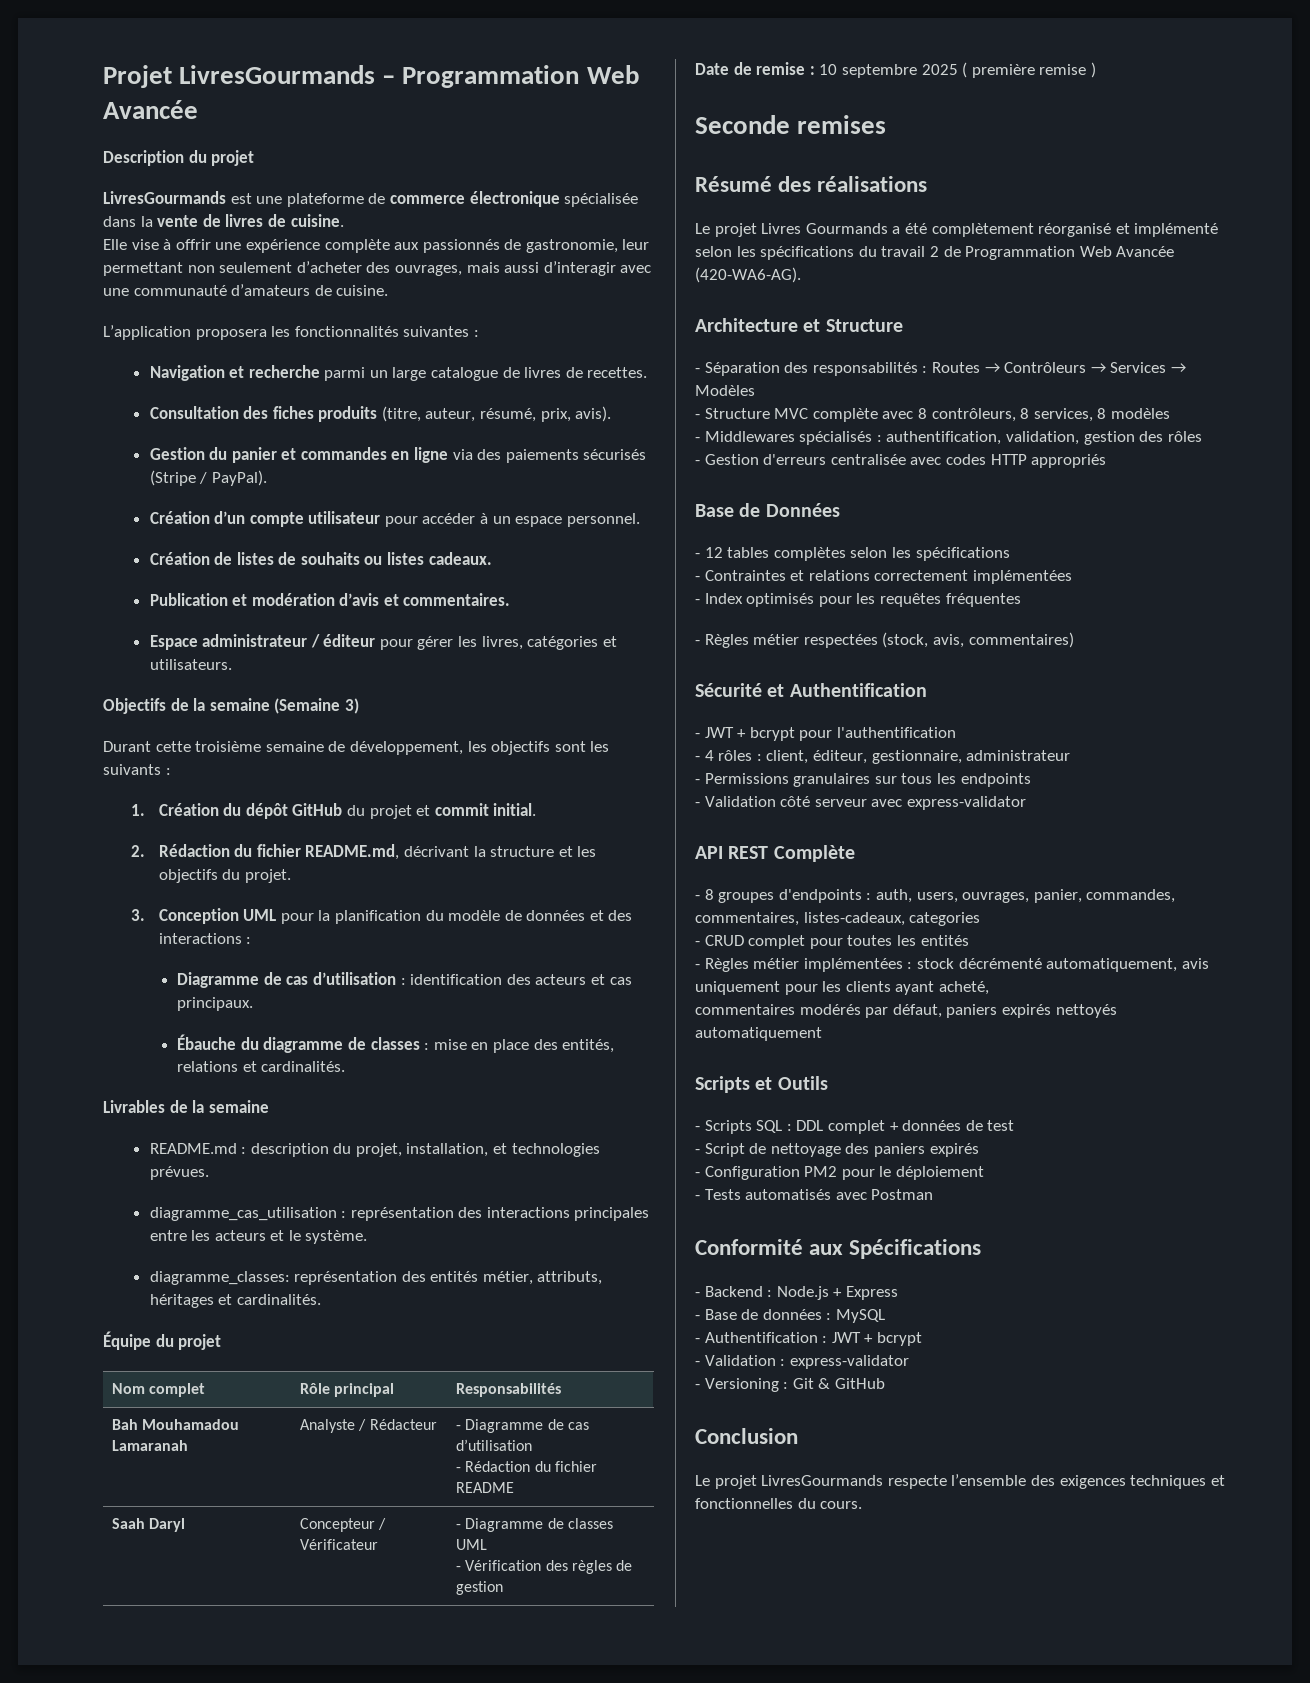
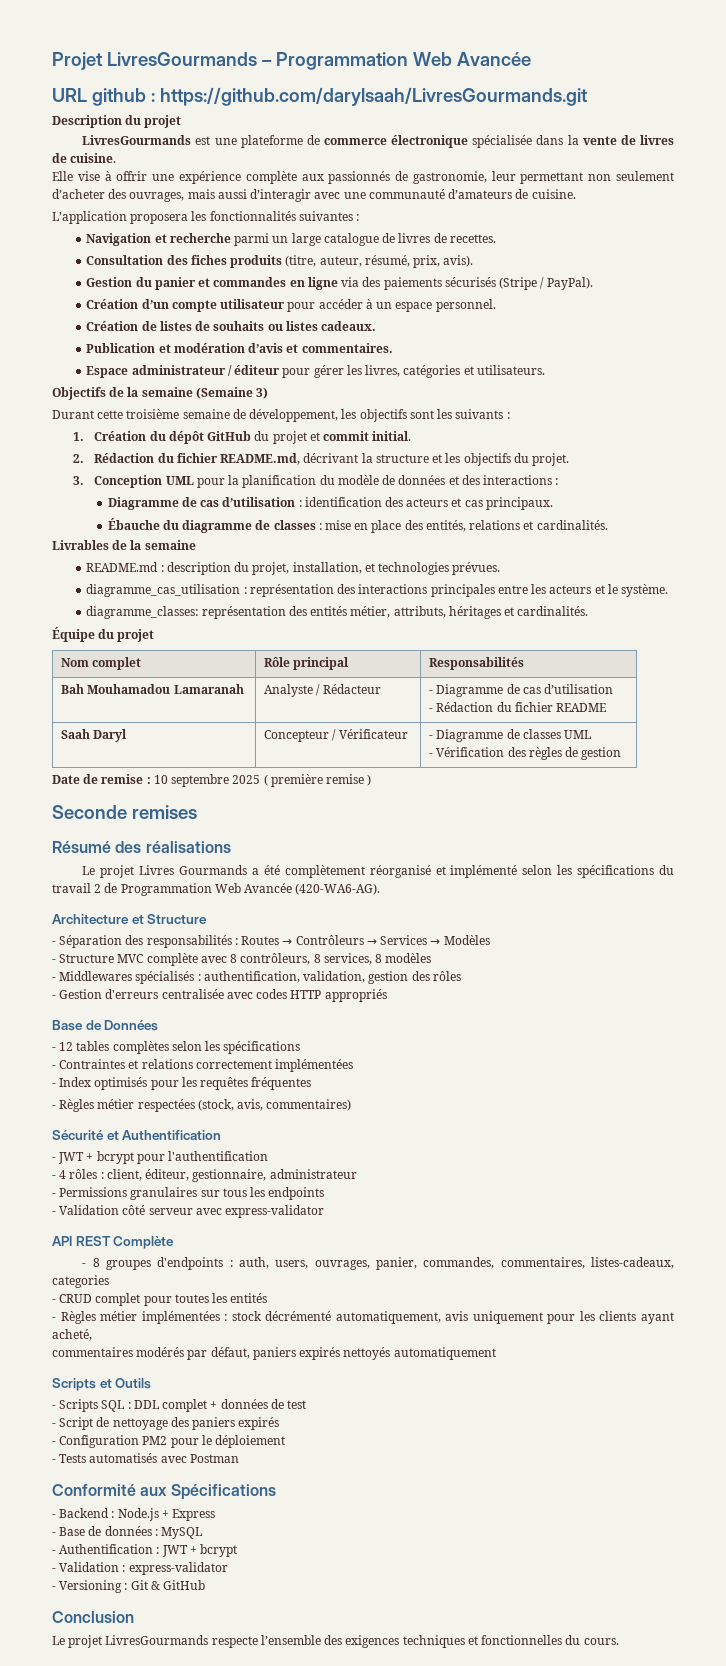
+ URL github : https://github.com/darylsaah/LivresGourmands.git

